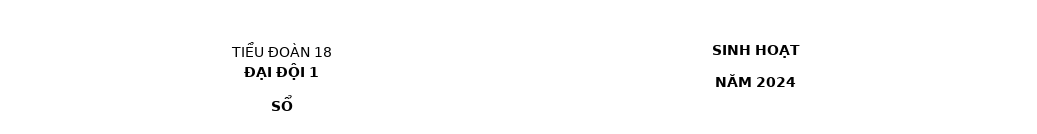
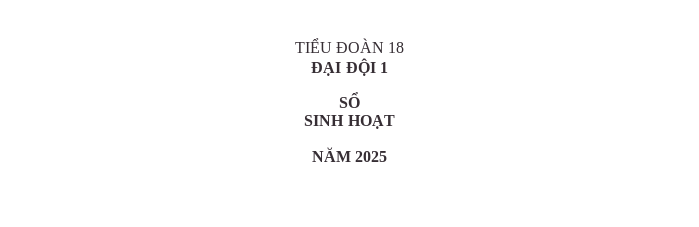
- NĂM 2024
+ NĂM 2025

